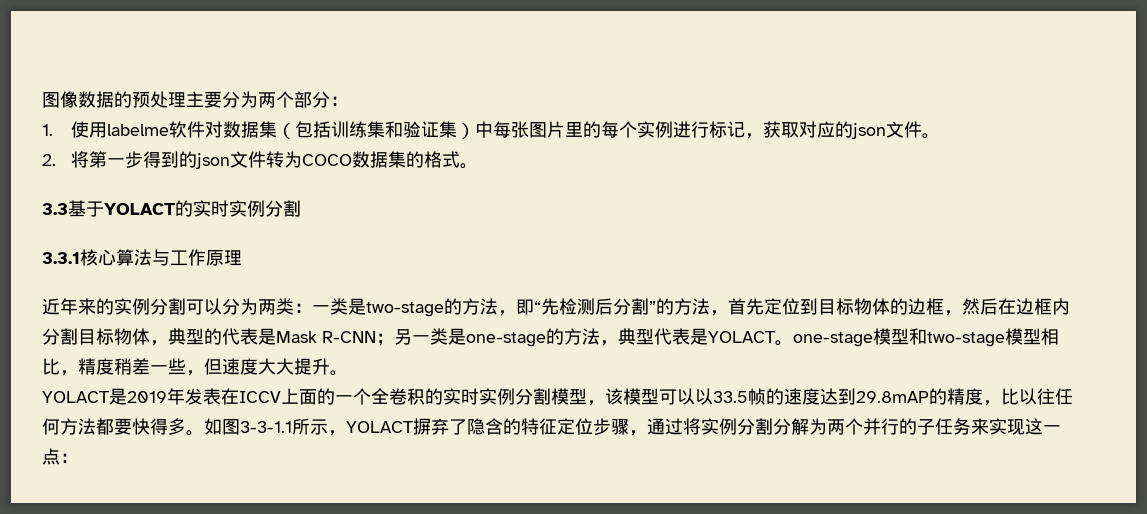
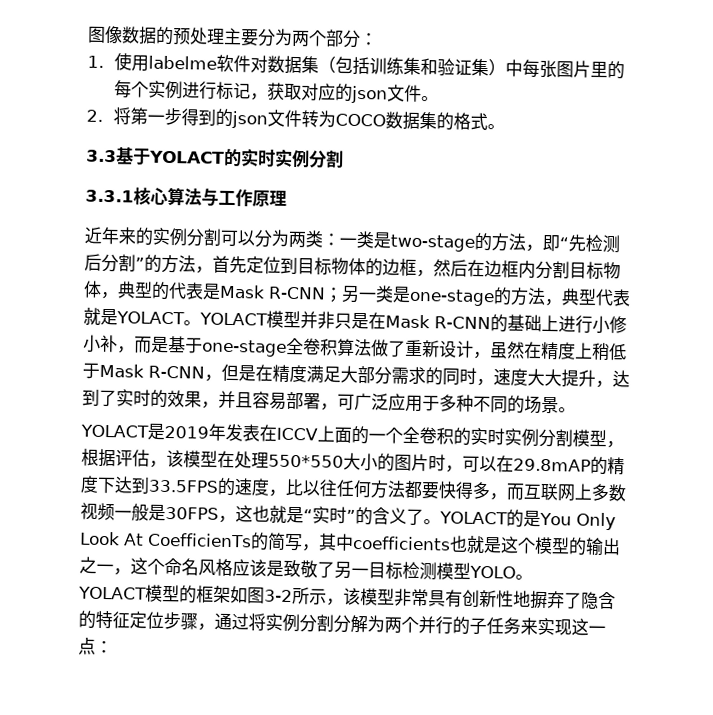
- 近年来的实例分割可以分为两类：一类是two-stage的方法，即“先检测后分割”的方法，首先定位到目标物体的边框，然后在边框内分割目标物体，典型的代表是Mask R-CNN；另一类是one-stage的方法，典型代表是YOLACT。one-stage模型和two-stage模型相比，精度稍差一些，但速度大大提升。
+ 近年来的实例分割可以分为两类：一类是two-stage的方法，即“先检测后分割”的方法，首先定位到目标物体的边框，然后在边框内分割目标物体，典型的代表是Mask R-CNN；另一类是one-stage的方法，典型代表就是YOLACT。YOLACT模型并非只是在Mask R-CNN的基础上进行小修小补，而是基于one-stage全卷积算法做了重新设计，虽然在精度上稍低于Mask R-CNN，但是在精度满足大部分需求的同时，速度大大提升，达到了实时的效果，并且容易部署，可广泛应用于多种不同的场景。
- YOLACT是2019年发表在ICCV上面的一个全卷积的实时实例分割模型，该模型可以以33.5帧的速度达到29.8mAP的精度，比以往任何方法都要快得多。如图3-3-1.1所示，YOLACT摒弃了隐含的特征定位步骤，通过将实例分割分解为两个并行的子任务来实现这一点：
+ YOLACT是2019年发表在ICCV上面的一个全卷积的实时实例分割模型，根据评估，该模型在处理550*550大小的图片时，可以在29.8mAP的精度下达到33.5FPS的速度，比以往任何方法都要快得多，而互联网上多数视频一般是30FPS，这也就是“实时”的含义了。YOLACT的是You Only Look At CoefficienTs的简写，其中coefficients也就是这个模型的输出之一，这个命名风格应该是致敬了另一目标检测模型YOLO。
+ YOLACT模型的框架如图3-2所示，该模型非常具有创新性地摒弃了隐含的特征定位步骤，通过将实例分割分解为两个并行的子任务来实现这一点：

